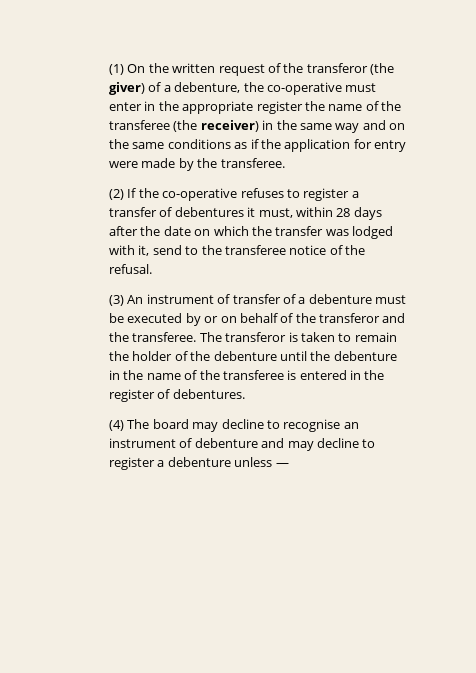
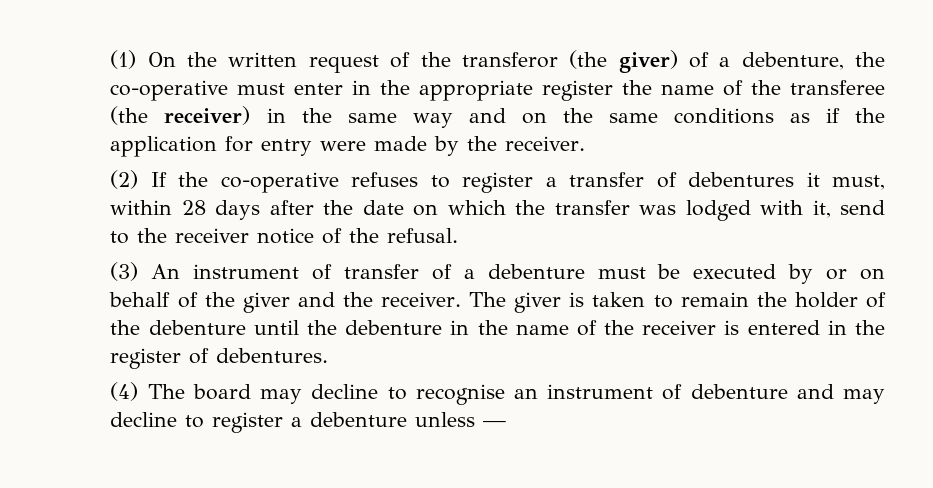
- (1) On the written request of the transferor (the giver) of a debenture, the co-operative must enter in the appropriate register the name of the transferee (the receiver) in the same way and on the same conditions as if the application for entry were made by the transferee.
+ (1) On the written request of the transferor (the giver) of a debenture, the co-operative must enter in the appropriate register the name of the transferee (the receiver) in the same way and on the same conditions as if the application for entry were made by the receiver.
- (2) If the co-operative refuses to register a transfer of debentures it must, within 28 days after the date on which the transfer was lodged with it, send to the transferee notice of the refusal.
+ (2) If the co-operative refuses to register a transfer of debentures it must, within 28 days after the date on which the transfer was lodged with it, send to the receiver notice of the refusal.
- (3) An instrument of transfer of a debenture must be executed by or on behalf of the transferor and the transferee. The transferor is taken to remain the holder of the debenture until the debenture in the name of the transferee is entered in the register of debentures.
+ (3) An instrument of transfer of a debenture must be executed by or on behalf of the giver and the receiver. The giver is taken to remain the holder of the debenture until the debenture in the name of the receiver is entered in the register of debentures.

